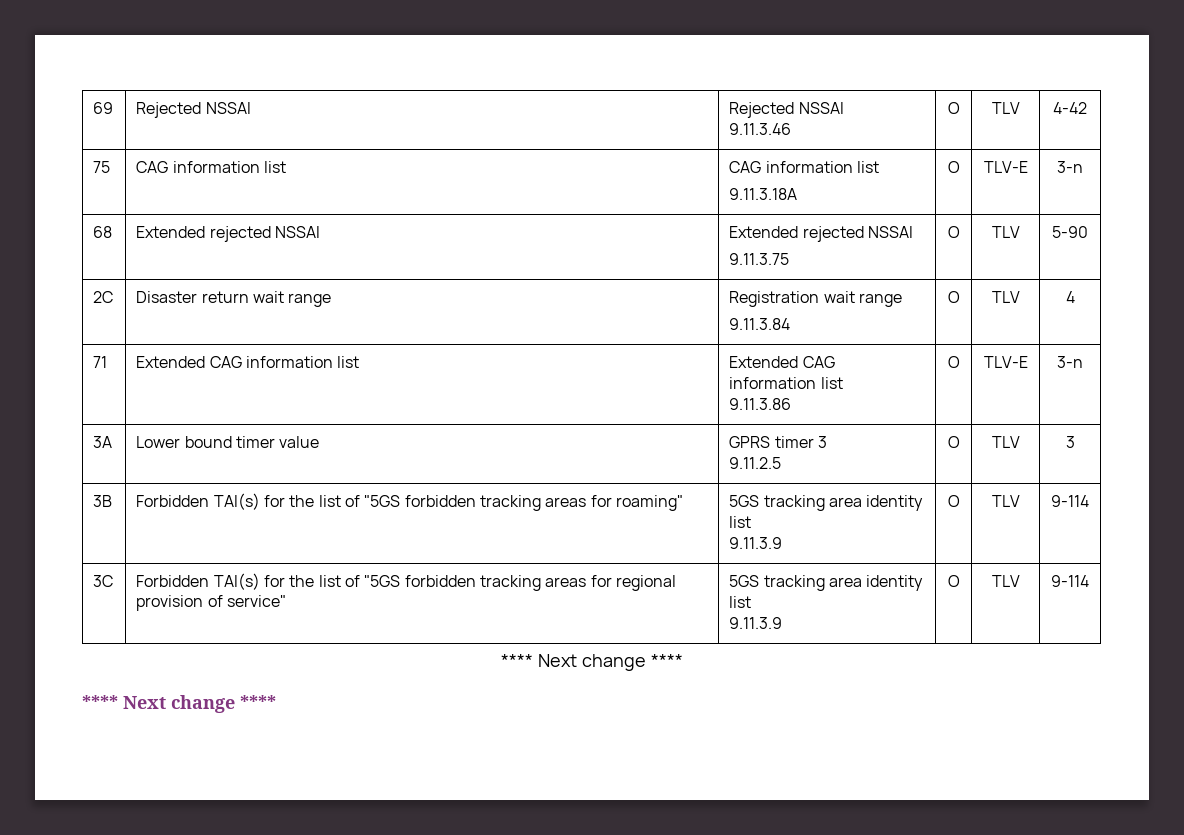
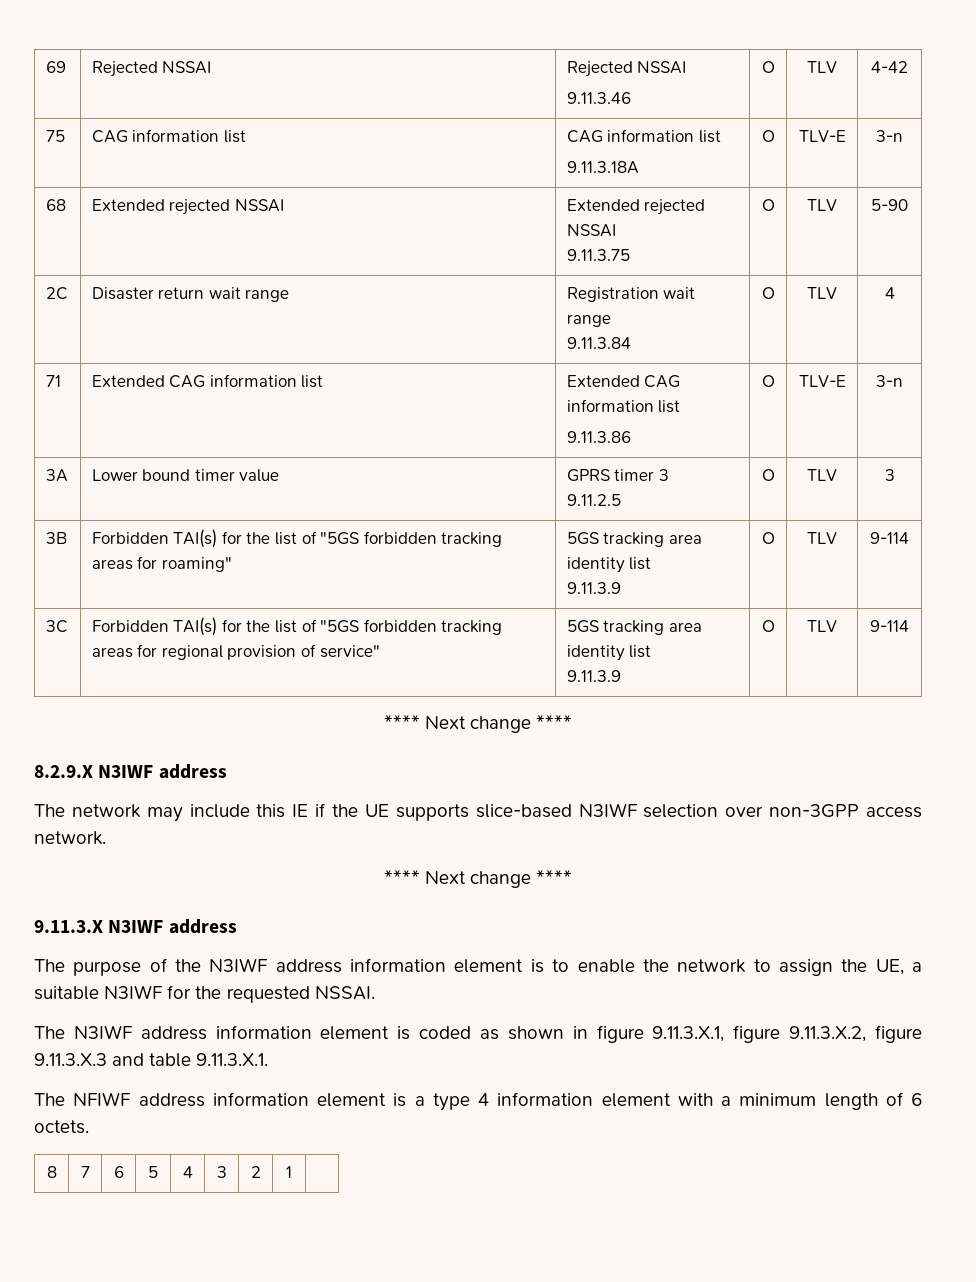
  3C | Forbidden TAI(s) for the list of "5GS forbidden tracking areas for regional provision of service" | 5GS tracking area identity list
  9.11.3.9 | O | TLV | 9-114
  **** Next change ****
+ 8.2.9.X N3IWF address
+ The network may include this IE if the UE supports slice-based N3IWF selection over non-3GPP access network.
  **** Next change ****
+ 9.11.3.X N3IWF address
+ The purpose of the N3IWF address information element is to enable the network to assign the UE, a suitable N3IWF for the requested NSSAI.
+ The N3IWF address information element is coded as shown in figure 9.11.3.X.1, figure 9.11.3.X.2, figure 9.11.3.X.3 and table 9.11.3.X.1.
+ The NFIWF address information element is a type 4 information element with a minimum length of 6 octets.
+ 8 | 7 | 6 | 5 | 4 | 3 | 2 | 1 |

